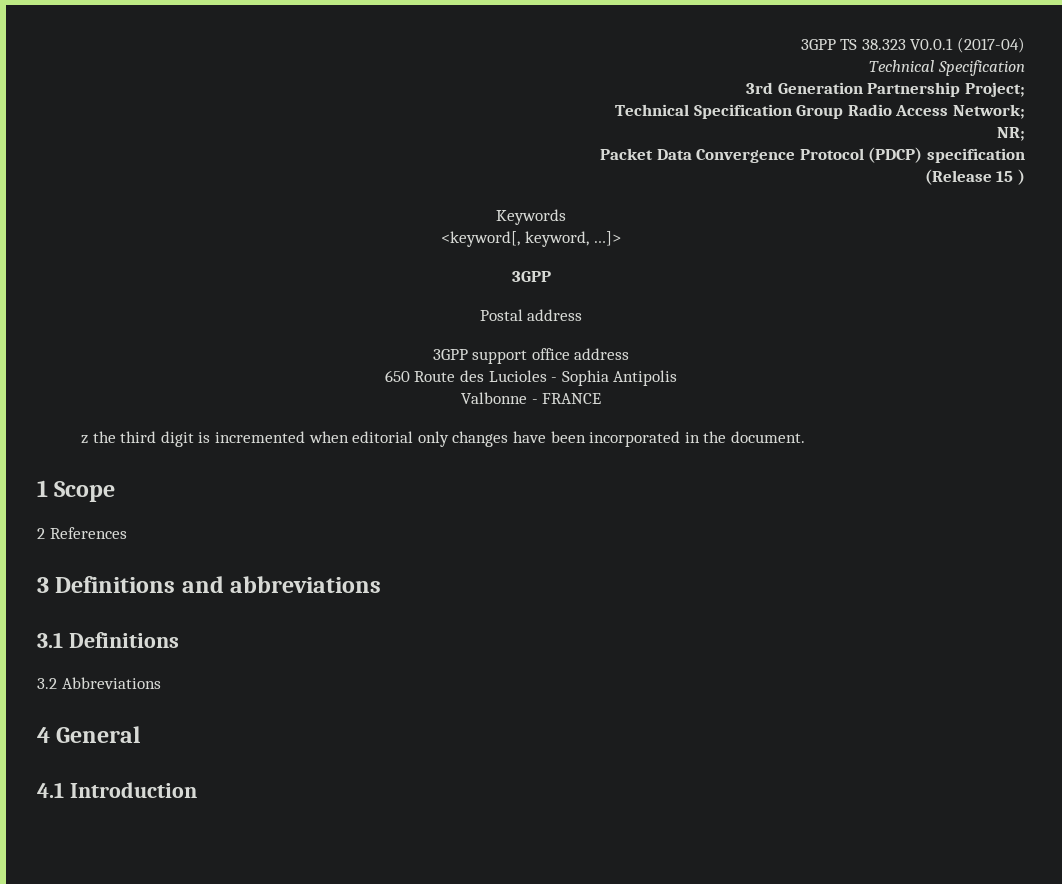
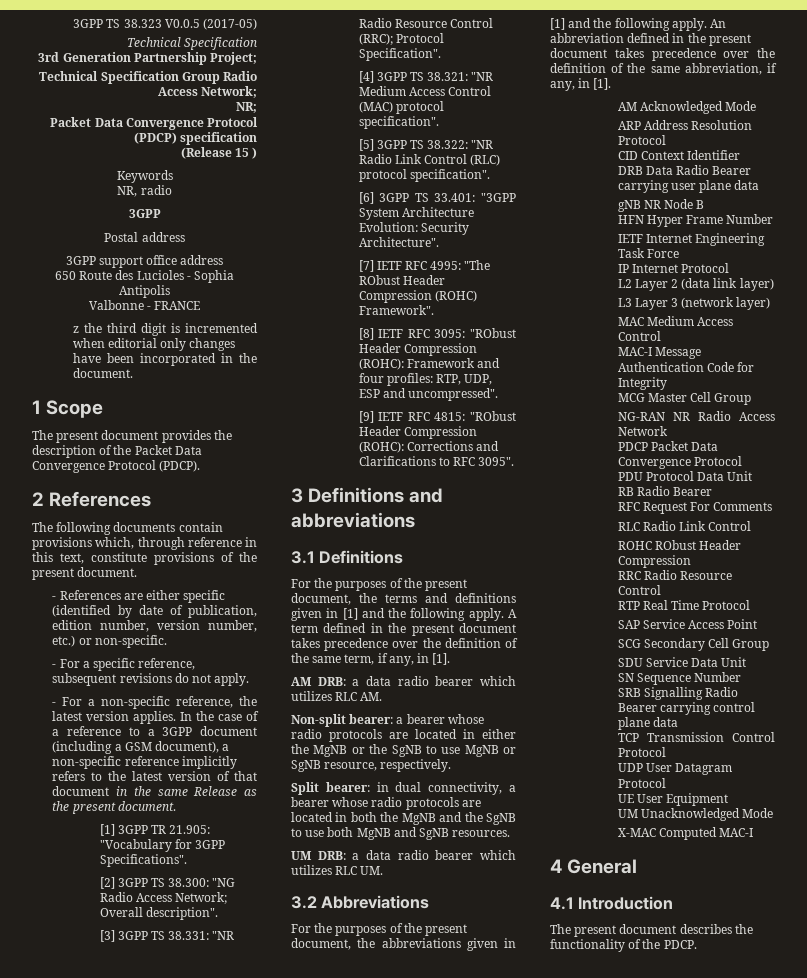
- 3GPP TS 38.323 V0.0.1 (2017-04)
+ 3GPP TS 38.323 V0.0.5 (2017-05)
- <keyword[, keyword, …]>
+ NR, radio
+ The present document provides the description of the Packet Data Convergence Protocol (PDCP).
  2 References
+ The following documents contain provisions which, through reference in this text, constitute provisions of the present document.
+ - References are either specific (identified by date of publication, edition number, version number, etc.) or non-specific.
+ - For a specific reference, subsequent revisions do not apply.
+ - For a non-specific reference, the latest version applies. In the case of a reference to a 3GPP document (including a GSM document), a non-specific reference implicitly refers to the latest version of that document in the same Release as the present document.
+ [1] 3GPP TR 21.905: "Vocabulary for 3GPP Specifications".
+ [2] 3GPP TS 38.300: "NG Radio Access Network; Overall description".
+ [3] 3GPP TS 38.331: "NR Radio Resource Control (RRC); Protocol Specification".
+ [4] 3GPP TS 38.321: "NR Medium Access Control (MAC) protocol specification".
+ [5] 3GPP TS 38.322: "NR Radio Link Control (RLC) protocol specification".
+ [6] 3GPP TS 33.401: "3GPP System Architecture Evolution: Security Architecture".
+ [7] IETF RFC 4995: "The RObust Header Compression (ROHC) Framework".
+ [8] IETF RFC 3095: "RObust Header Compression (ROHC): Framework and four profiles: RTP, UDP, ESP and uncompressed".
+ [9] IETF RFC 4815: "RObust Header Compression (ROHC): Corrections and Clarifications to RFC 3095".
+ For the purposes of the present document, the terms and definitions given in [1] and the following apply. A term defined in the present document takes precedence over the definition of the same term, if any, in [1].
+ AM DRB: a data radio bearer which utilizes RLC AM.
+ Non-split bearer: a bearer whose radio protocols are located in either the MgNB or the SgNB to use MgNB or SgNB resource, respectively.
+ Split bearer: in dual connectivity, a bearer whose radio protocols are located in both the MgNB and the SgNB to use both MgNB and SgNB resources.
+ UM DRB: a data radio bearer which utilizes RLC UM.
  3.2 Abbreviations
+ For the purposes of the present document, the abbreviations given in [1] and the following apply. An abbreviation defined in the present document takes precedence over the definition of the same abbreviation, if any, in [1].
+ AM Acknowledged Mode
+ ARP Address Resolution Protocol
+ CID Context Identifier
+ DRB Data Radio Bearer carrying user plane data
+ gNB NR Node B
+ HFN Hyper Frame Number
+ IETF Internet Engineering Task Force
+ IP Internet Protocol
+ L2 Layer 2 (data link layer)
+ L3 Layer 3 (network layer)
+ MAC Medium Access Control
+ MAC-I Message Authentication Code for Integrity
+ MCG Master Cell Group
+ NG-RAN NR Radio Access Network
+ PDCP Packet Data Convergence Protocol
+ PDU Protocol Data Unit
+ RB Radio Bearer
+ RFC Request For Comments
+ RLC Radio Link Control
+ ROHC RObust Header Compression
+ RRC Radio Resource Control
+ RTP Real Time Protocol
+ SAP Service Access Point
+ SCG Secondary Cell Group
+ SDU Service Data Unit
+ SN Sequence Number
+ SRB Signalling Radio Bearer carrying control plane data
+ TCP Transmission Control Protocol
+ UDP User Datagram Protocol
+ UE User Equipment
+ UM Unacknowledged Mode
+ X-MAC Computed MAC-I
  4 General
  4.1 Introduction
+ The present document describes the functionality of the PDCP.

